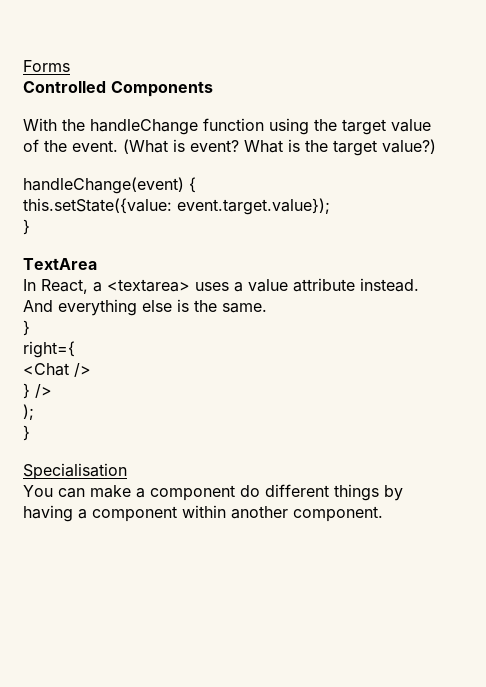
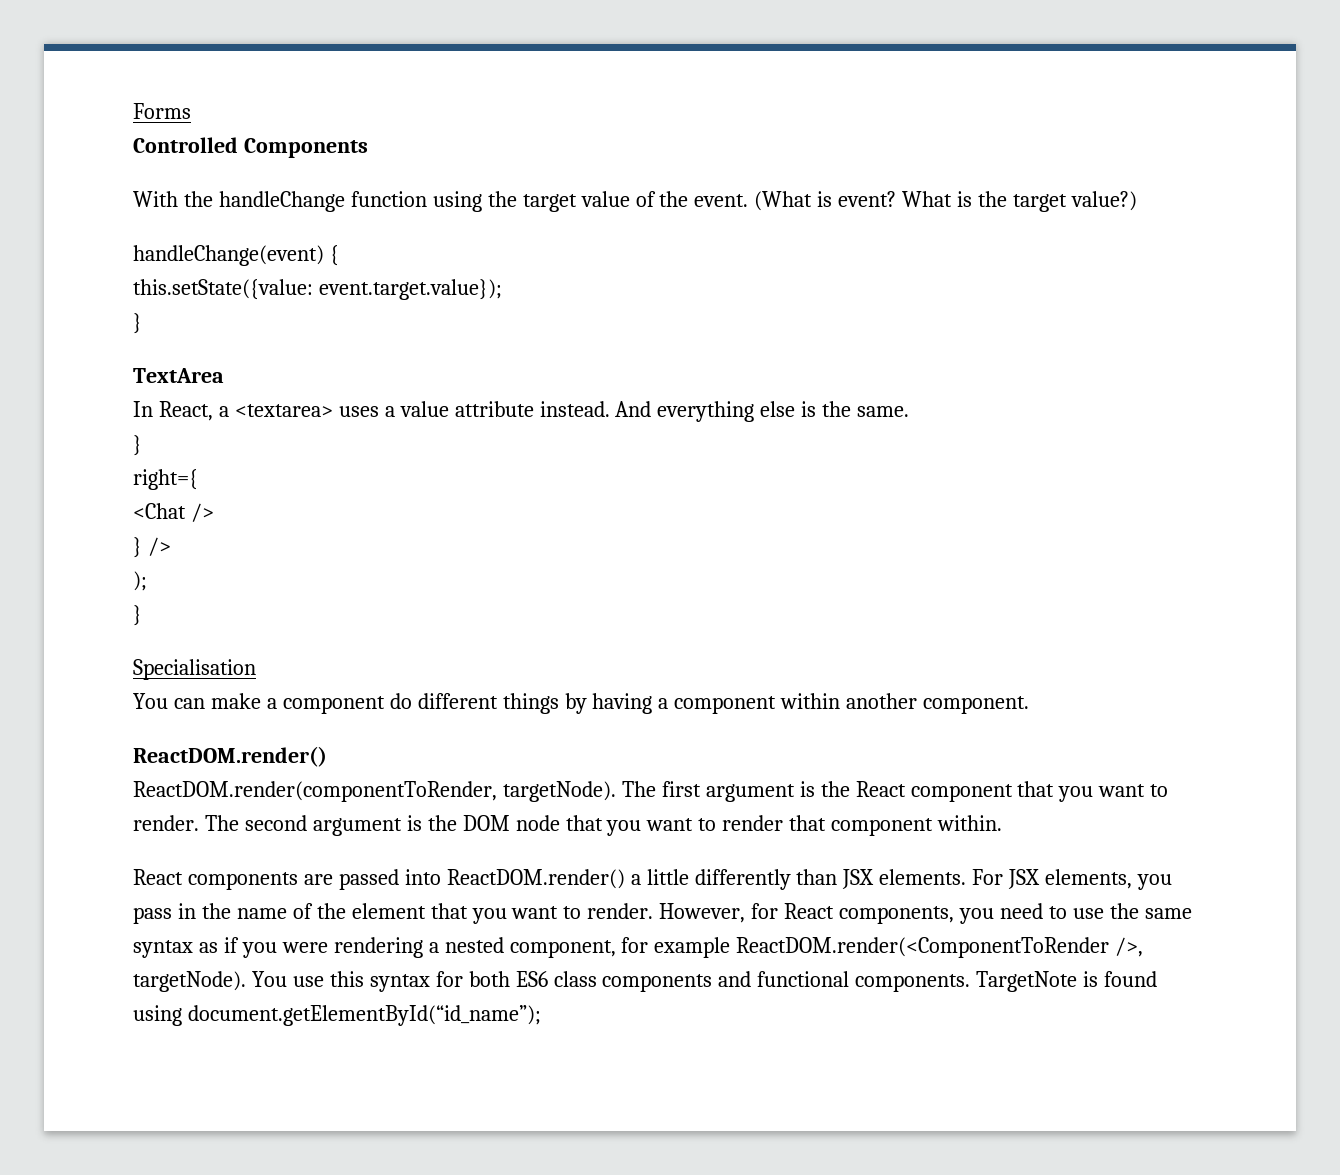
  You can make a component do different things by having a component within another component.
+ ReactDOM.render()
+ ReactDOM.render(componentToRender, targetNode). The first argument is the React component that you want to render. The second argument is the DOM node that you want to render that component within.
+ React components are passed into ReactDOM.render() a little differently than JSX elements. For JSX elements, you pass in the name of the element that you want to render. However, for React components, you need to use the same syntax as if you were rendering a nested component, for example ReactDOM.render(<ComponentToRender />, targetNode). You use this syntax for both ES6 class components and functional components. TargetNote is found using document.getElementById(“id_name”);

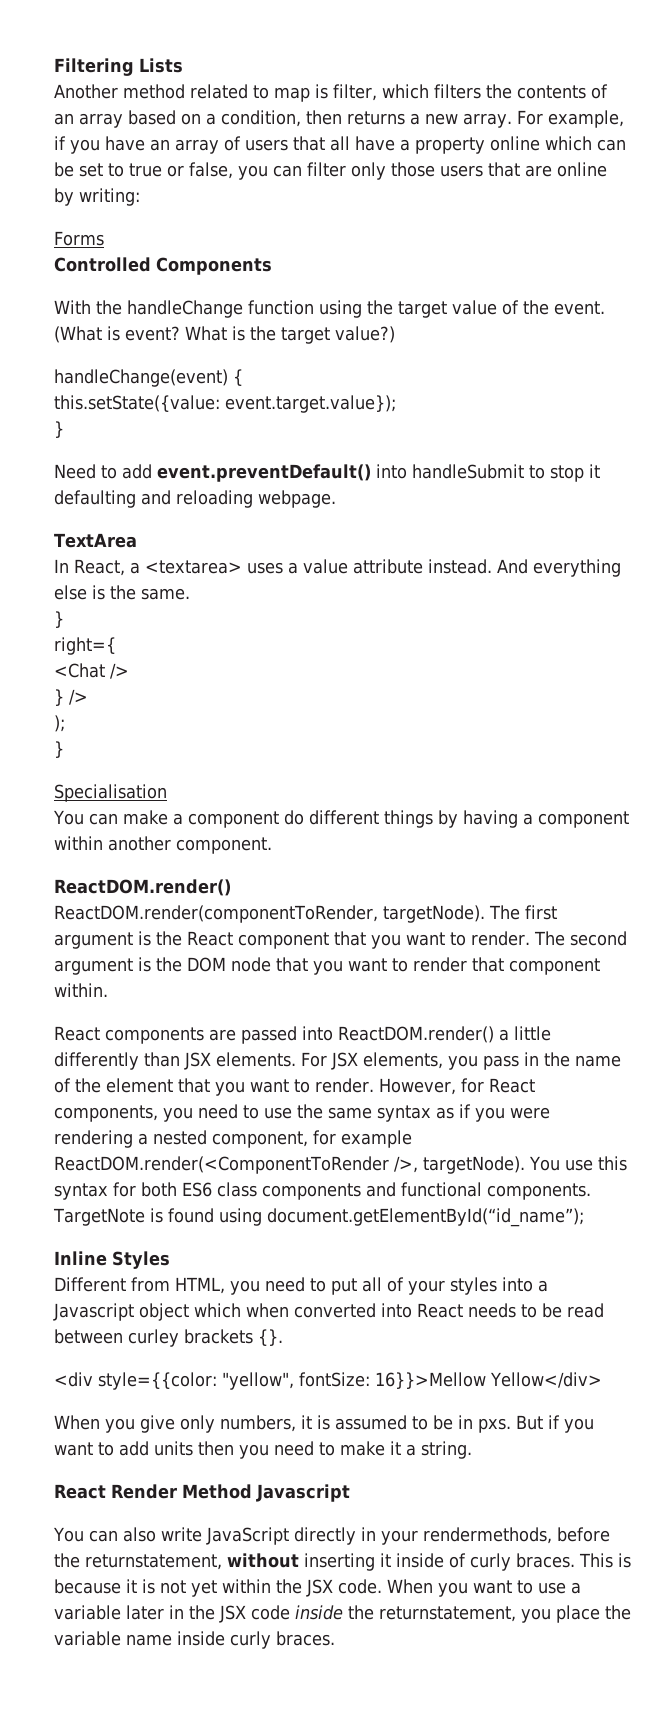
+ Filtering Lists
+ Another method related to map is filter, which filters the contents of an array based on a condition, then returns a new array. For example, if you have an array of users that all have a property online which can be set to true or false, you can filter only those users that are online by writing:
+ Need to add event.preventDefault() into handleSubmit to stop it defaulting and reloading webpage.
+ Inline Styles
+ Different from HTML, you need to put all of your styles into a Javascript object which when converted into React needs to be read between curley brackets {}.
+ <div style={{color: "yellow", fontSize: 16}}>Mellow Yellow</div>
+ When you give only numbers, it is assumed to be in pxs. But if you want to add units then you need to make it a string.
+ React Render Method Javascript
+ You can also write JavaScript directly in your rendermethods, before the returnstatement, without inserting it inside of curly braces. This is because it is not yet within the JSX code. When you want to use a variable later in the JSX code inside the returnstatement, you place the variable name inside curly braces.

